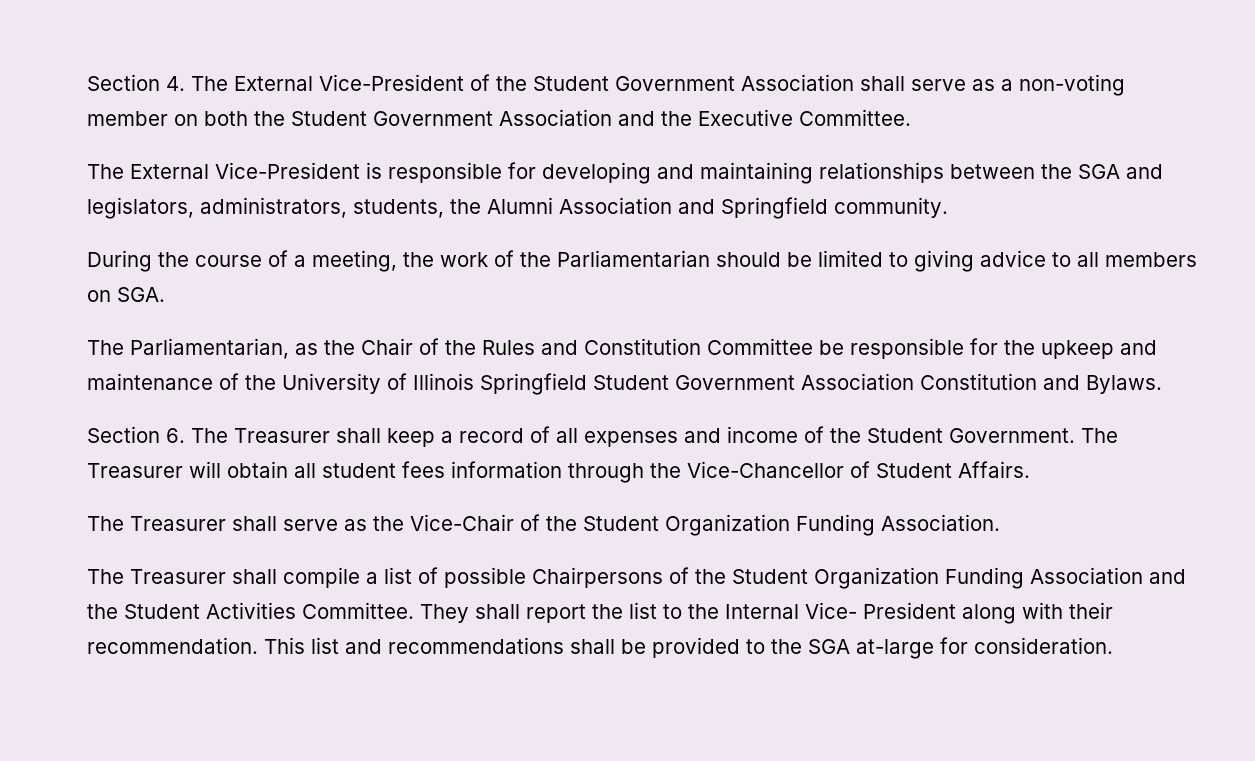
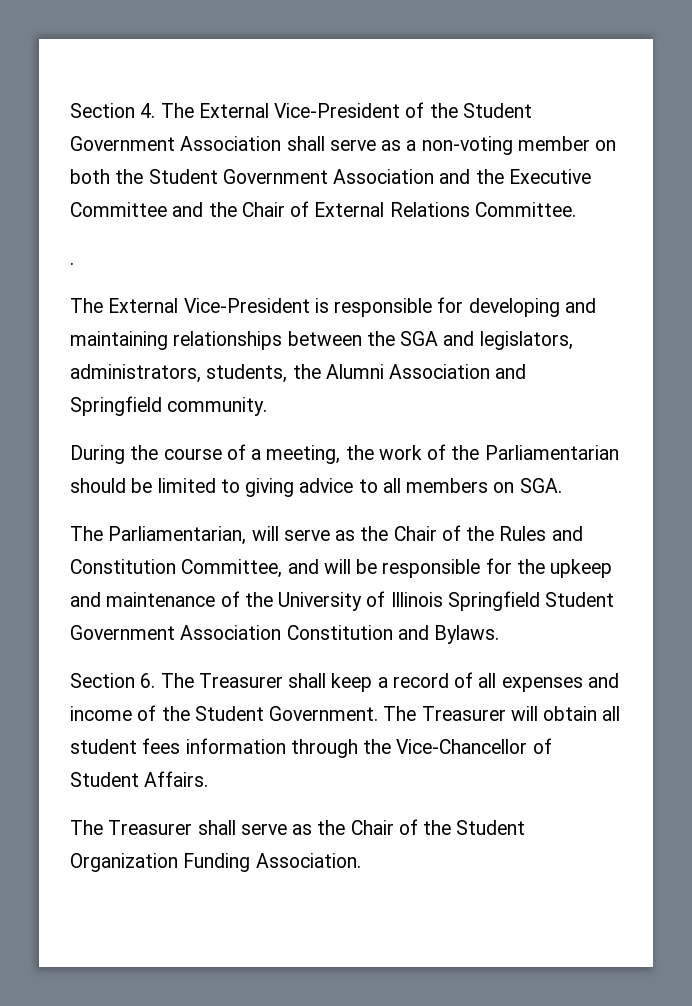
- Section 4. The External Vice-President of the Student Government Association shall serve as a non-voting member on both the Student Government Association and the Executive Committee.
+ Section 4. The External Vice-President of the Student Government Association shall serve as a non-voting member on both the Student Government Association and the Executive Committee and the Chair of External Relations Committee.
+ .
- The Parliamentarian, as the Chair of the Rules and Constitution Committee be responsible for the upkeep and maintenance of the University of Illinois Springfield Student Government Association Constitution and Bylaws.
+ The Parliamentarian, will serve as the Chair of the Rules and Constitution Committee, and will be responsible for the upkeep and maintenance of the University of Illinois Springfield Student Government Association Constitution and Bylaws.
- The Treasurer shall serve as the Vice-Chair of the Student Organization Funding Association.
+ The Treasurer shall serve as the Chair of the Student Organization Funding Association.
- The Treasurer shall compile a list of possible Chairpersons of the Student Organization Funding Association and the Student Activities Committee. They shall report the list to the Internal Vice- President along with their recommendation. This list and recommendations shall be provided to the SGA at-large for consideration.

